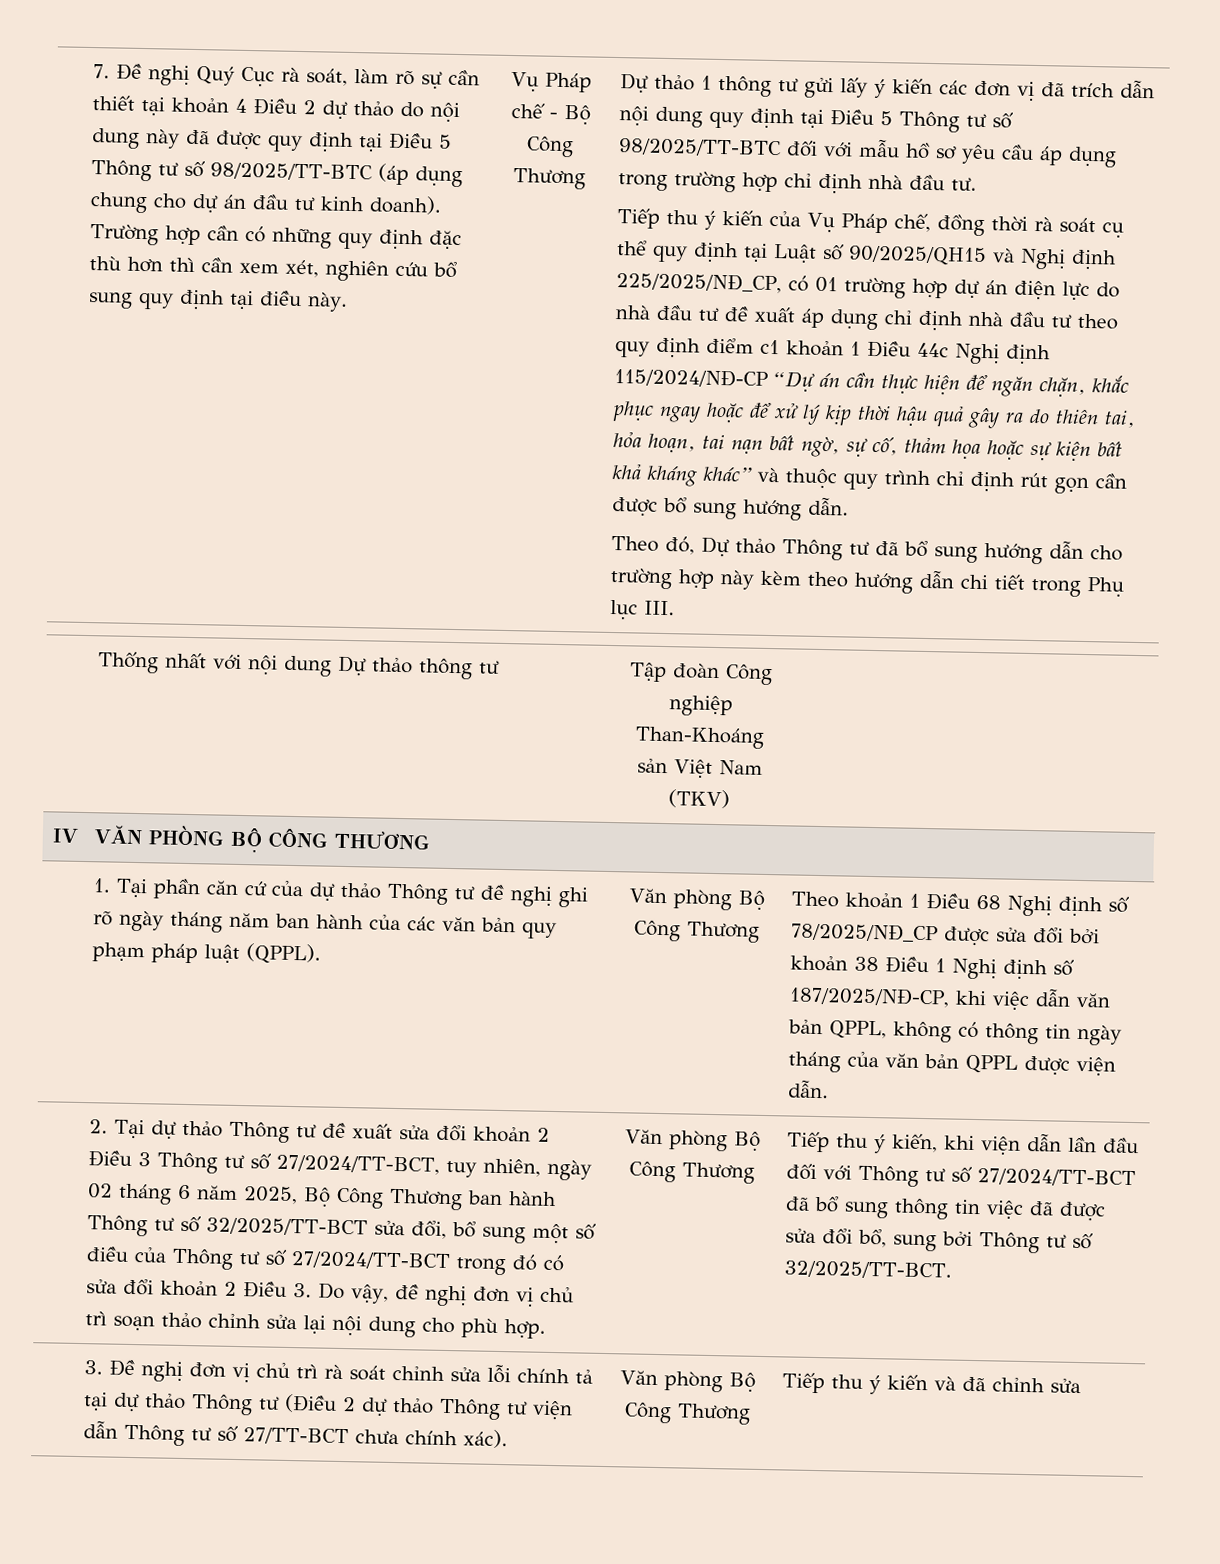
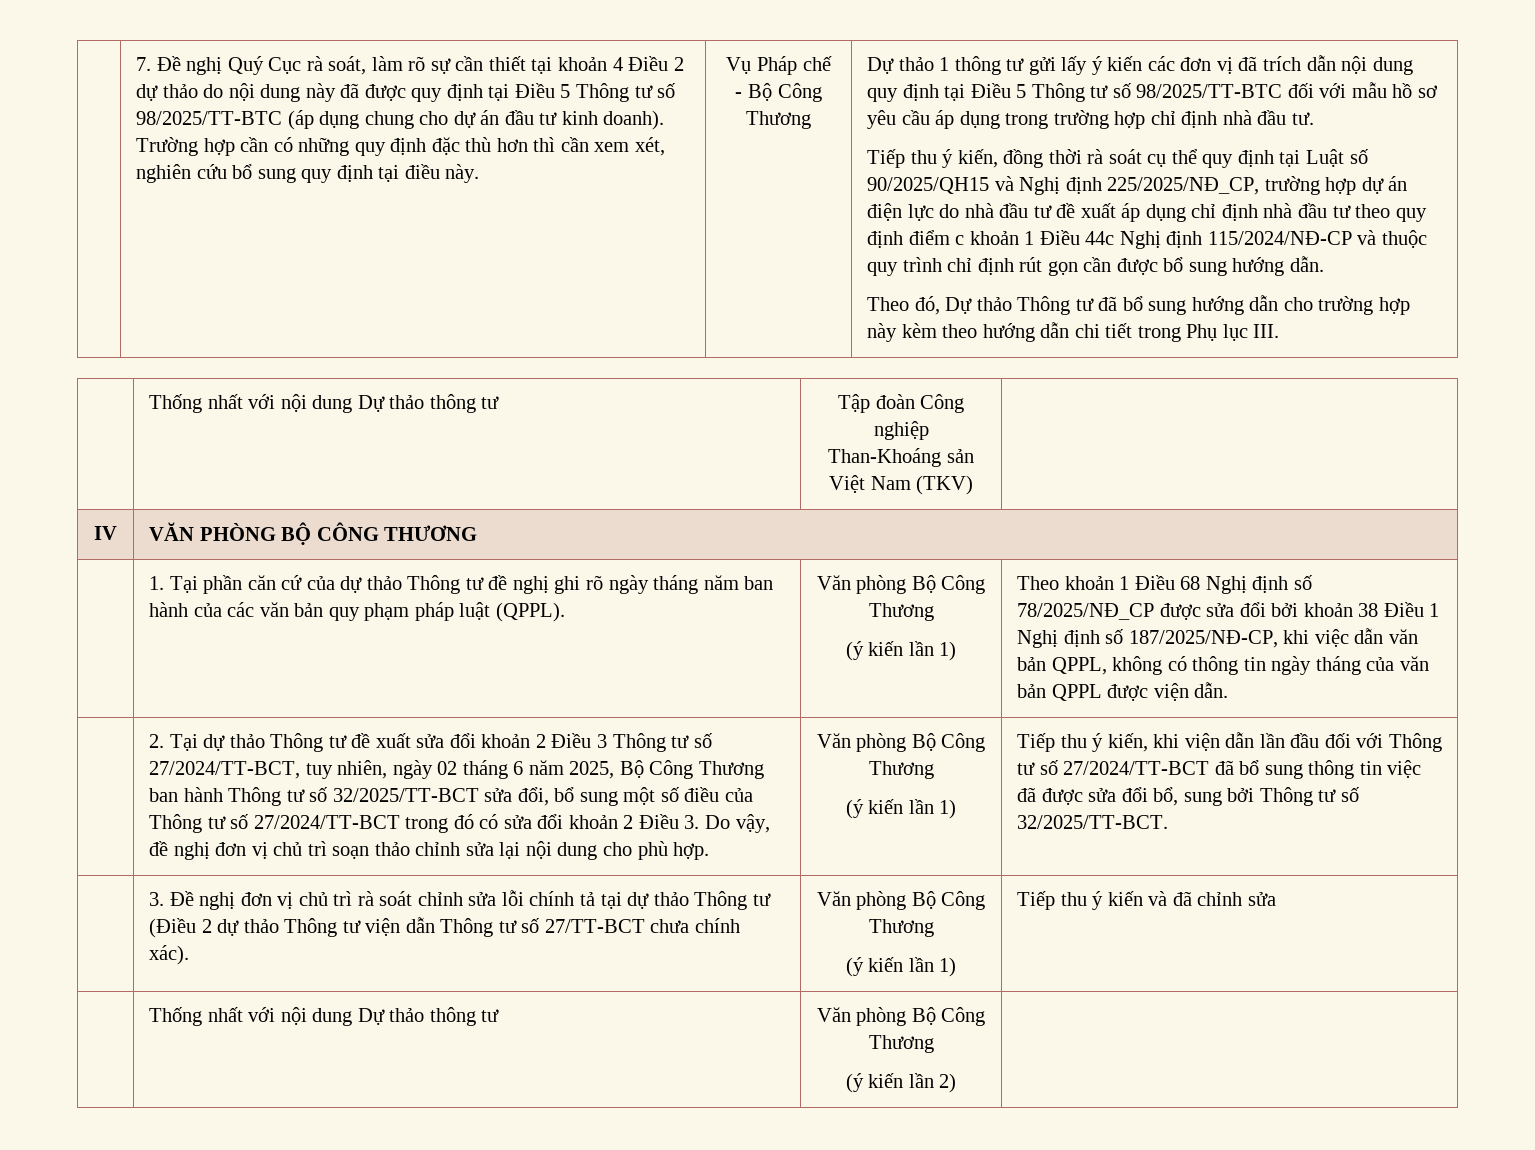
- Tiếp thu ý kiến của Vụ Pháp chế, đồng thời rà soát cụ thể quy định tại Luật số 90/2025/QH15 và Nghị định 225/2025/NĐ_CP, có 01 trường hợp dự án điện lực do nhà đầu tư đề xuất áp dụng chỉ định nhà đầu tư theo quy định điểm c1 khoản 1 Điều 44c Nghị định 115/2024/NĐ-CP “Dự án cần thực hiện để ngăn chặn, khắc phục ngay hoặc để xử lý kịp thời hậu quả gây ra do thiên tai, hỏa hoạn, tai nạn bất ngờ, sự cố, thảm họa hoặc sự kiện bất khả kháng khác” và thuộc quy trình chỉ định rút gọn cần được bổ sung hướng dẫn.
+ Tiếp thu ý kiến, đồng thời rà soát cụ thể quy định tại Luật số 90/2025/QH15 và Nghị định 225/2025/NĐ_CP, trường hợp dự án điện lực do nhà đầu tư đề xuất áp dụng chỉ định nhà đầu tư theo quy định điểm c khoản 1 Điều 44c Nghị định 115/2024/NĐ-CP và thuộc quy trình chỉ định rút gọn cần được bổ sung hướng dẫn.
  1. Tại phần căn cứ của dự thảo Thông tư đề nghị ghi rõ ngày tháng năm ban hành của các văn bản quy phạm pháp luật (QPPL). | Văn phòng Bộ Công Thương
+ (ý kiến lần 1)
  2. Tại dự thảo Thông tư đề xuất sửa đổi khoản 2 Điều 3 Thông tư số 27/2024/TT-BCT, tuy nhiên, ngày 02 tháng 6 năm 2025, Bộ Công Thương ban hành Thông tư số 32/2025/TT-BCT sửa đổi, bổ sung một số điều của Thông tư số 27/2024/TT-BCT trong đó có sửa đổi khoản 2 Điều 3. Do vậy, đề nghị đơn vị chủ trì soạn thảo chỉnh sửa lại nội dung cho phù hợp. | Văn phòng Bộ Công Thương
+ (ý kiến lần 1)
  3. Đề nghị đơn vị chủ trì rà soát chỉnh sửa lỗi chính tả tại dự thảo Thông tư (Điều 2 dự thảo Thông tư viện dẫn Thông tư số 27/TT-BCT chưa chính xác). | Văn phòng Bộ Công Thương
+ (ý kiến lần 1)
+ | Thống nhất với nội dung Dự thảo thông tư | Văn phòng Bộ Công Thương
+ (ý kiến lần 2) |

